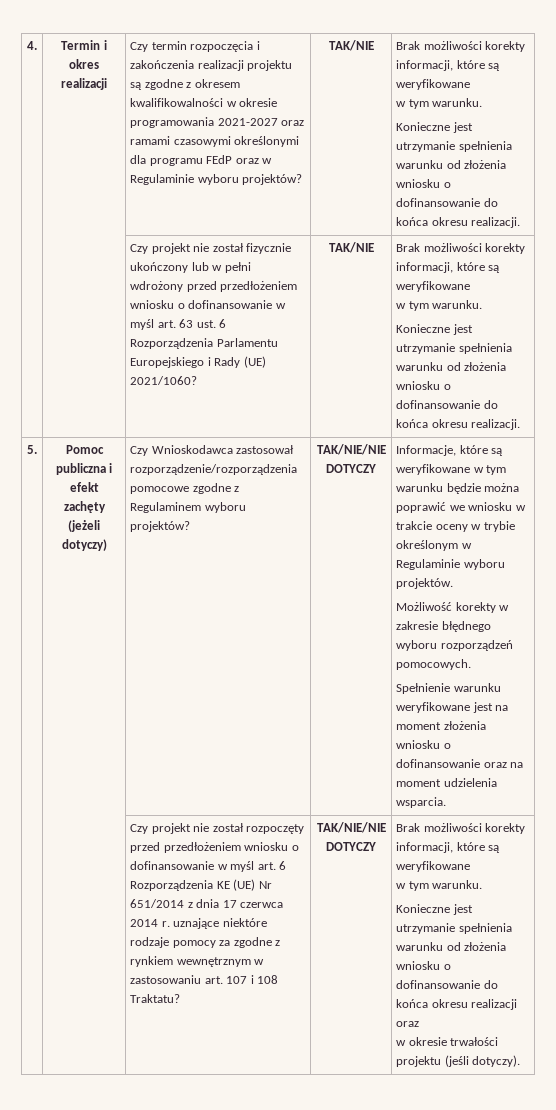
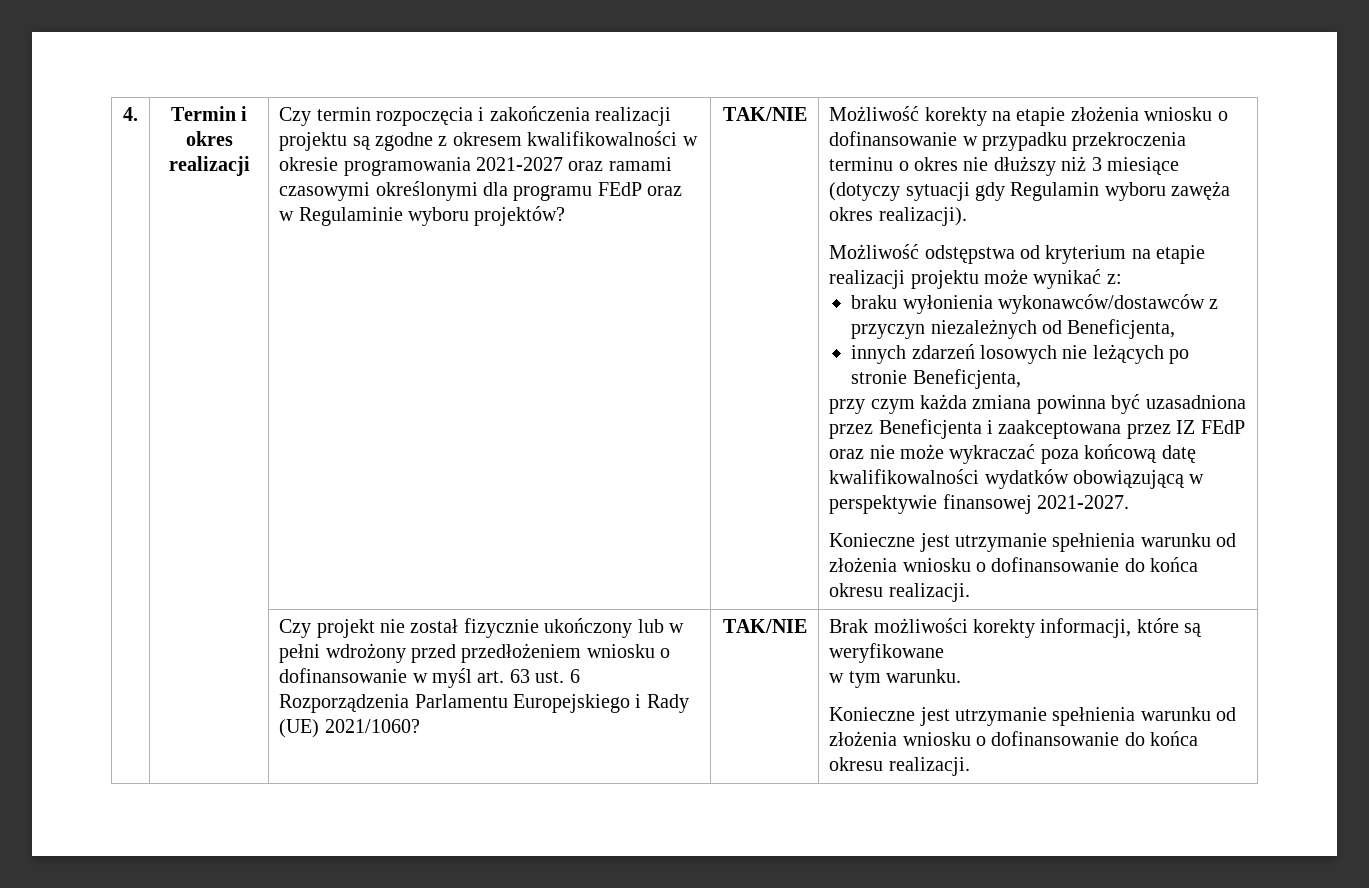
- Czy termin rozpoczęcia i zakończenia realizacji projektu są zgodne z okresem kwalifikowalności w okresie programowania 2021-2027 oraz ramami czasowymi określonymi dla programu FEdP oraz w Regulaminie wyboru projektów? | TAK/NIE | Brak możliwości korekty informacji, które są weryfikowane
- w tym warunku.
+ Czy termin rozpoczęcia i zakończenia realizacji projektu są zgodne z okresem kwalifikowalności w okresie programowania 2021-2027 oraz ramami czasowymi określonymi dla programu FEdP oraz w Regulaminie wyboru projektów? | TAK/NIE | Możliwość korekty na etapie złożenia wniosku o dofinansowanie w przypadku przekroczenia terminu o okres nie dłuższy niż 3 miesiące (dotyczy sytuacji gdy Regulamin wyboru zawęża okres realizacji).
+ Możliwość odstępstwa od kryterium na etapie realizacji projektu może wynikać z:
+ braku wyłonienia wykonawców/dostawców z przyczyn niezależnych od Beneficjenta,
+ innych zdarzeń losowych nie leżących po stronie Beneficjenta,
+ przy czym każda zmiana powinna być uzasadniona przez Beneficjenta i zaakceptowana przez IZ FEdP oraz nie może wykraczać poza końcową datę kwalifikowalności wydatków obowiązującą w perspektywie finansowej 2021-2027.
- 5. | Pomoc publiczna i efekt zachęty (jeżeli dotyczy) | Czy Wnioskodawca zastosował rozporządzenie/rozporządzenia pomocowe zgodne z Regulaminem wyboru projektów? | TAK/NIE/NIE DOTYCZY | Informacje, które są weryfikowane w tym warunku będzie można poprawić we wniosku w trakcie oceny w trybie określonym w Regulaminie wyboru projektów.
- Możliwość korekty w zakresie błędnego wyboru rozporządzeń pomocowych.
- Spełnienie warunku weryfikowane jest na moment złożenia wniosku o dofinansowanie oraz na moment udzielenia wsparcia.
- | | Czy projekt nie został rozpoczęty przed przedłożeniem wniosku o dofinansowanie w myśl art. 6 Rozporządzenia KE (UE) Nr 651/2014 z dnia 17 czerwca 2014 r. uznające niektóre rodzaje pomocy za zgodne z rynkiem wewnętrznym w zastosowaniu art. 107 i 108 Traktatu? | TAK/NIE/NIE DOTYCZY | Brak możliwości korekty informacji, które są weryfikowane
- w tym warunku.
- Konieczne jest utrzymanie spełnienia warunku od złożenia wniosku o dofinansowanie do końca okresu realizacji oraz
- w okresie trwałości projektu (jeśli dotyczy).

